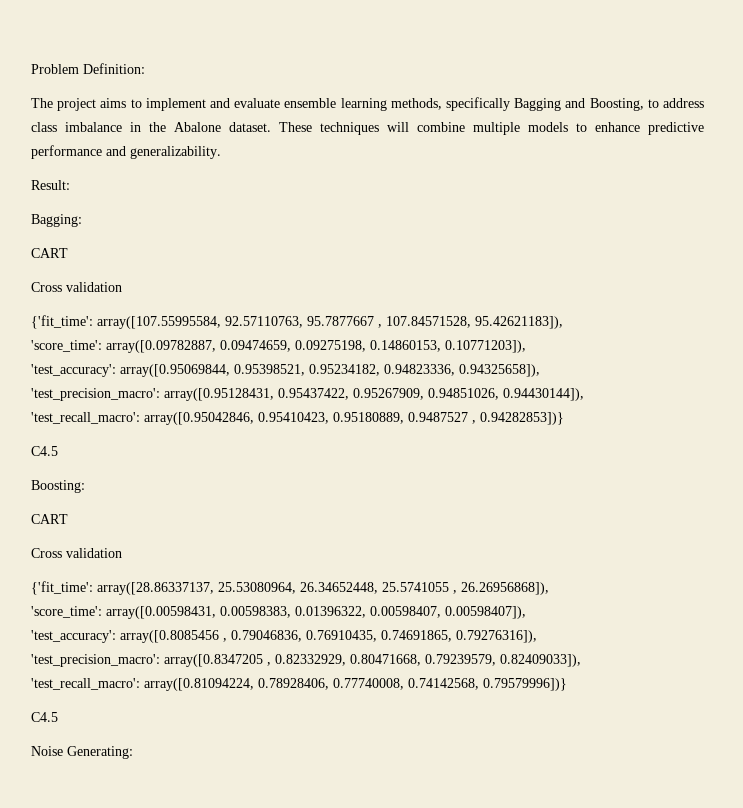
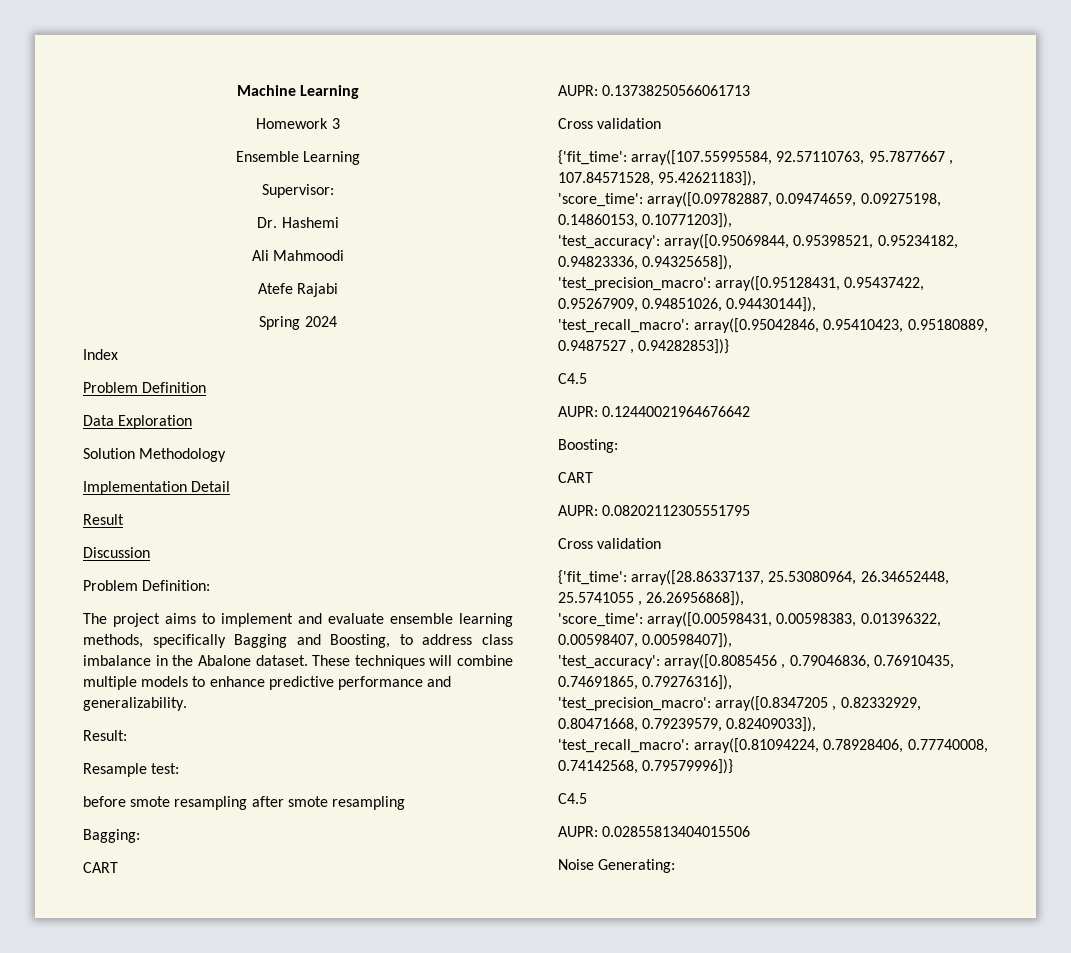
+ Machine Learning
+ Homework 3
+ Ensemble Learning
+ Supervisor:
+ Dr. Hashemi
+ Ali Mahmoodi
+ Atefe Rajabi
+ Spring 2024
+ Index
+ Problem Definition
+ Data Exploration
+ Solution Methodology
+ Implementation Detail
+ Result
+ Discussion
+ Resample test:
+ before smote resampling after smote resampling
+ AUPR: 0.13738250566061713
+ AUPR: 0.12440021964676642
+ AUPR: 0.08202112305551795
+ AUPR: 0.02855813404015506

